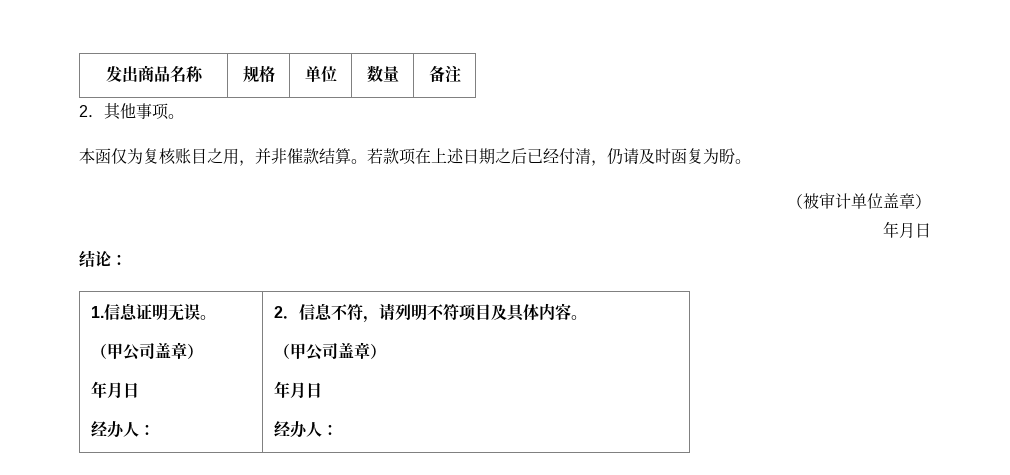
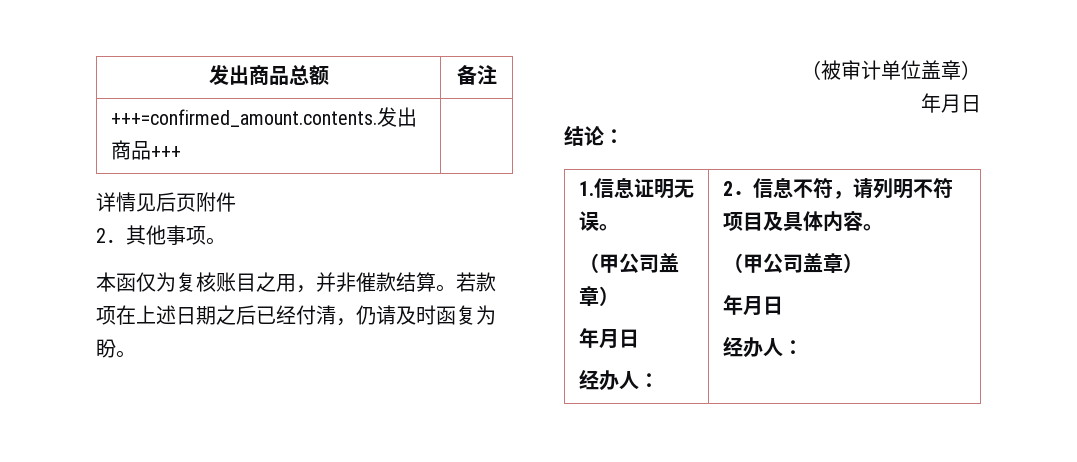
- 发出商品名称 | 规格 | 单位 | 数量 | 备注
+ 发出商品总额 | 备注
+ +++=confirmed_amount.contents.发出商品+++ |
+ 详情见后页附件

